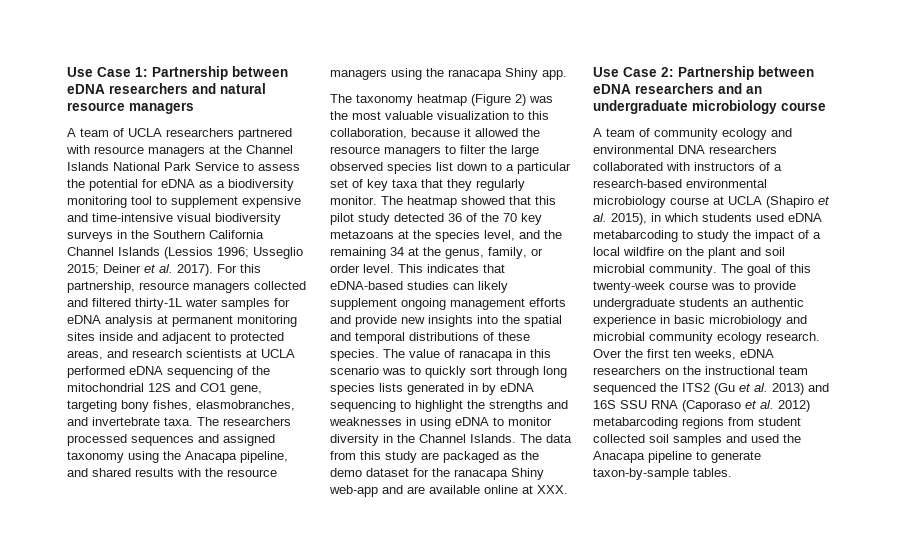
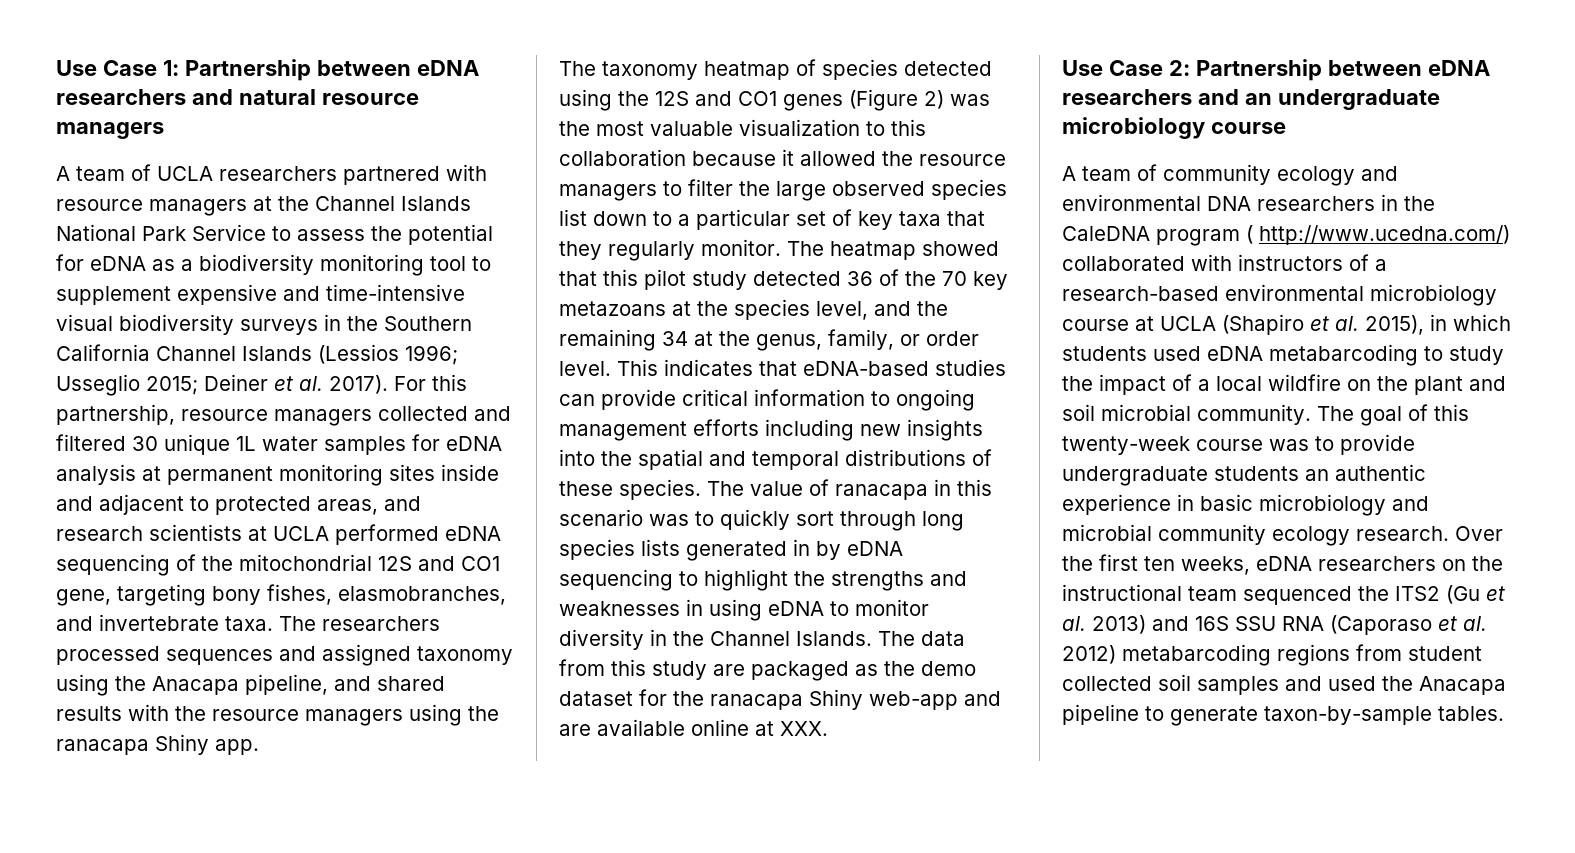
- For this partnership, resource managers collected and filtered thirty-1L water samples for eDNA analysis at permanent monitoring sites inside and adjacent to protected areas, and research scientists at UCLA performed eDNA sequencing of the mitochondrial 12S and CO1 gene, targeting bony fishes, elasmobranches, and invertebrate taxa.
+ For this partnership, resource managers collected and filtered 30 unique 1L water samples for eDNA analysis at permanent monitoring sites inside and adjacent to protected areas, and research scientists at UCLA performed eDNA sequencing of the mitochondrial 12S and CO1 gene, targeting bony fishes, elasmobranches, and invertebrate taxa.
- The taxonomy heatmap (Figure 2) was the most valuable visualization to this collaboration, because it allowed the resource managers to filter the large observed species list down to a particular set of key taxa that they regularly monitor.
+ The taxonomy heatmap of species detected using the 12S and CO1 genes (Figure 2) was the most valuable visualization to this collaboration because it allowed the resource managers to filter the large observed species list down to a particular set of key taxa that they regularly monitor.
- This indicates that eDNA-based studies can likely supplement ongoing management efforts and provide new insights into the spatial and temporal distributions of these species.
+ This indicates that eDNA-based studies can provide critical information to ongoing management efforts including new insights into the spatial and temporal distributions of these species.
- A team of community ecology and environmental DNA researchers collaborated with instructors of a research-based environmental microbiology course at UCLA (Shapiro et al. 2015), in which students used eDNA metabarcoding to study the impact of a local wildfire on the plant and soil microbial community.
+ A team of community ecology and environmental DNA researchers in the CaleDNA program ( http://www.ucedna.com/) collaborated with instructors of a research-based environmental microbiology course at UCLA (Shapiro et al. 2015), in which students used eDNA metabarcoding to study the impact of a local wildfire on the plant and soil microbial community.

